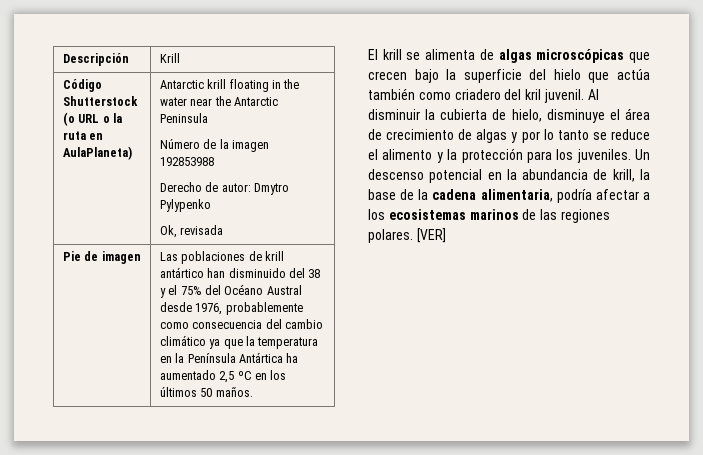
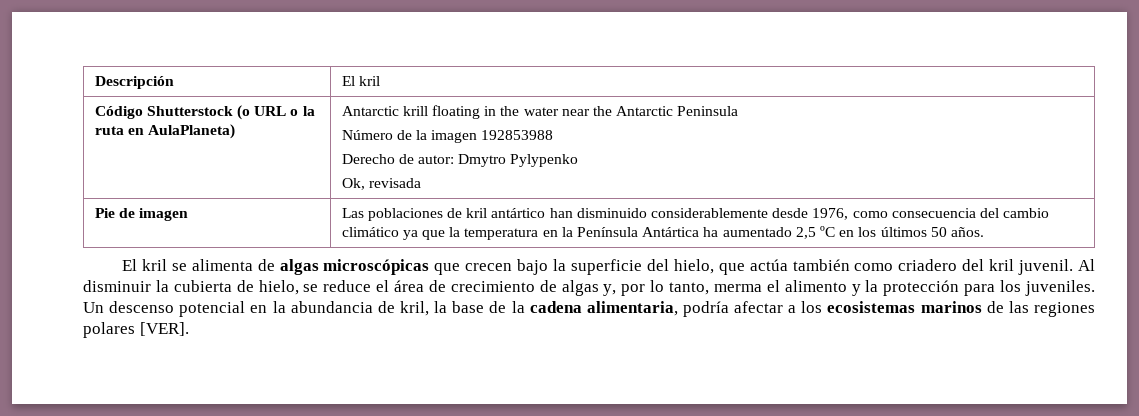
- Descripción | Krill
+ Descripción | El kril
- Las poblaciones de krill antártico han disminuido del 38 y el 75% del Océano Austral desde 1976, probablemente como consecuencia del cambio climático ya que la temperatura en la Península Antártica ha aumentado 2,5 ºC en los últimos 50 maños.
- El krill se alimenta de algas microscópicas que crecen bajo la superficie del hielo que actúa también como criadero del kril juvenil.
+ Las poblaciones de kril antártico han disminuido considerablemente desde 1976, como consecuencia del cambio climático ya que la temperatura en la Península Antártica ha aumentado 2,5 ºC en los últimos 50 años.
+ El kril se alimenta de algas microscópicas que crecen bajo la superficie del hielo, que actúa también como criadero del kril juvenil.
- Al disminuir la cubierta de hielo, disminuye el área de crecimiento de algas y por lo tanto se reduce el alimento y la protección para los juveniles.
+ Al disminuir la cubierta de hielo, se reduce el área de crecimiento de algas y, por lo tanto, merma el alimento y la protección para los juveniles.
- Un descenso potencial en la abundancia de krill, la base de la cadena alimentaria, podría afectar a los ecosistemas marinos de las regiones polares. [VER]
+ Un descenso potencial en la abundancia de kril, la base de la cadena alimentaria, podría afectar a los ecosistemas marinos de las regiones polares [VER].

